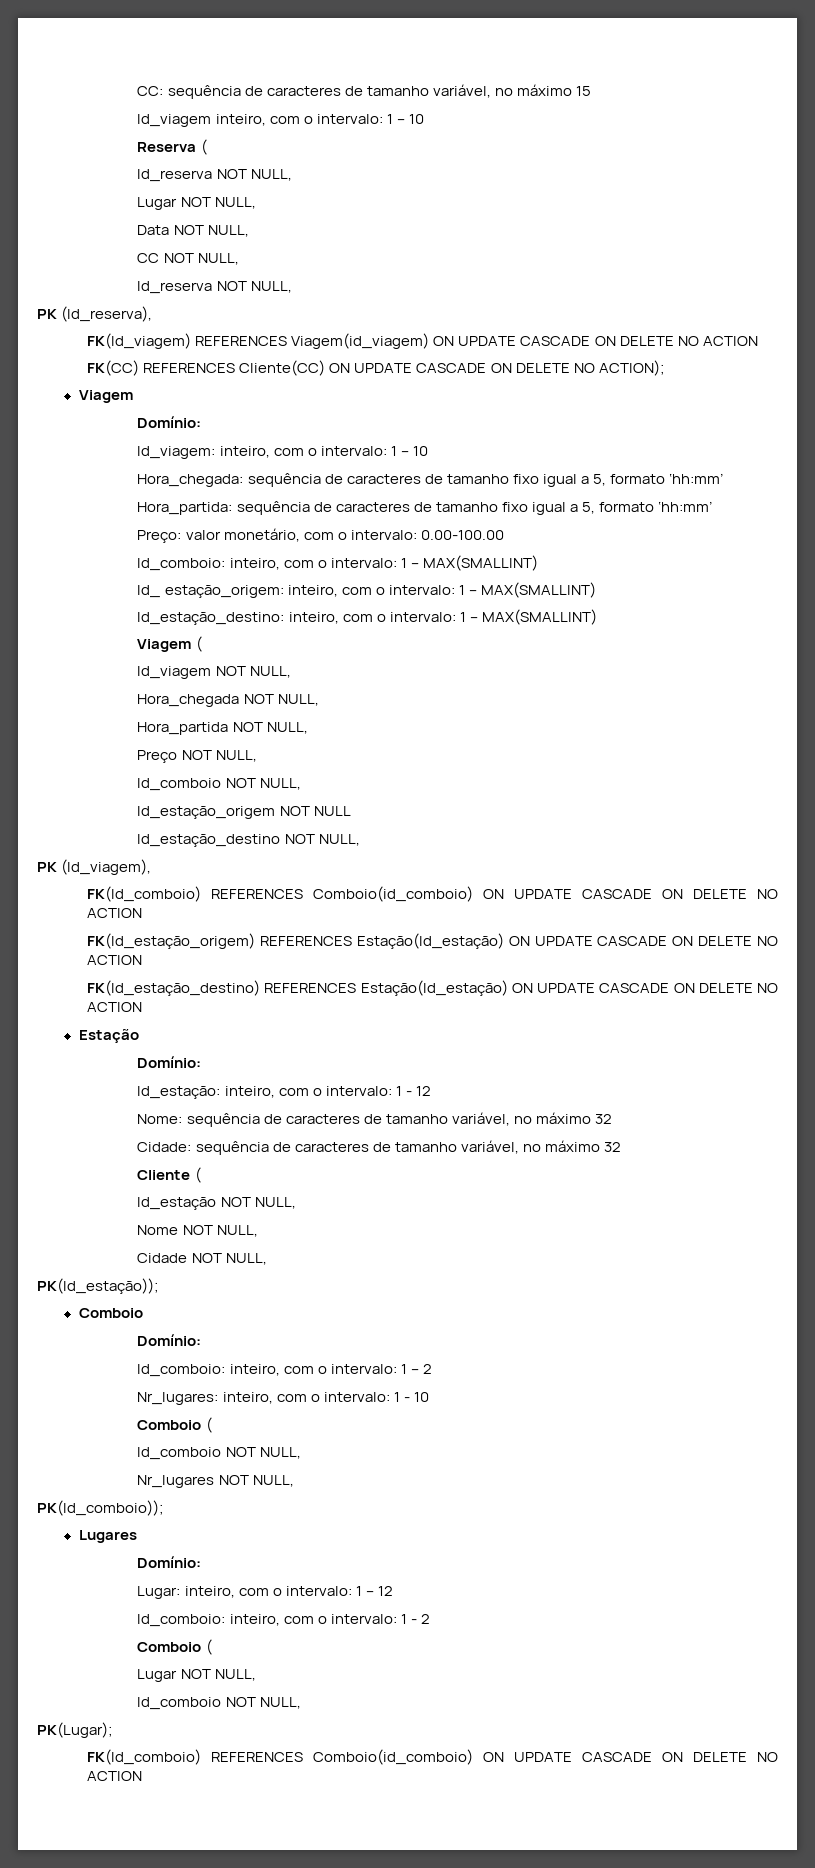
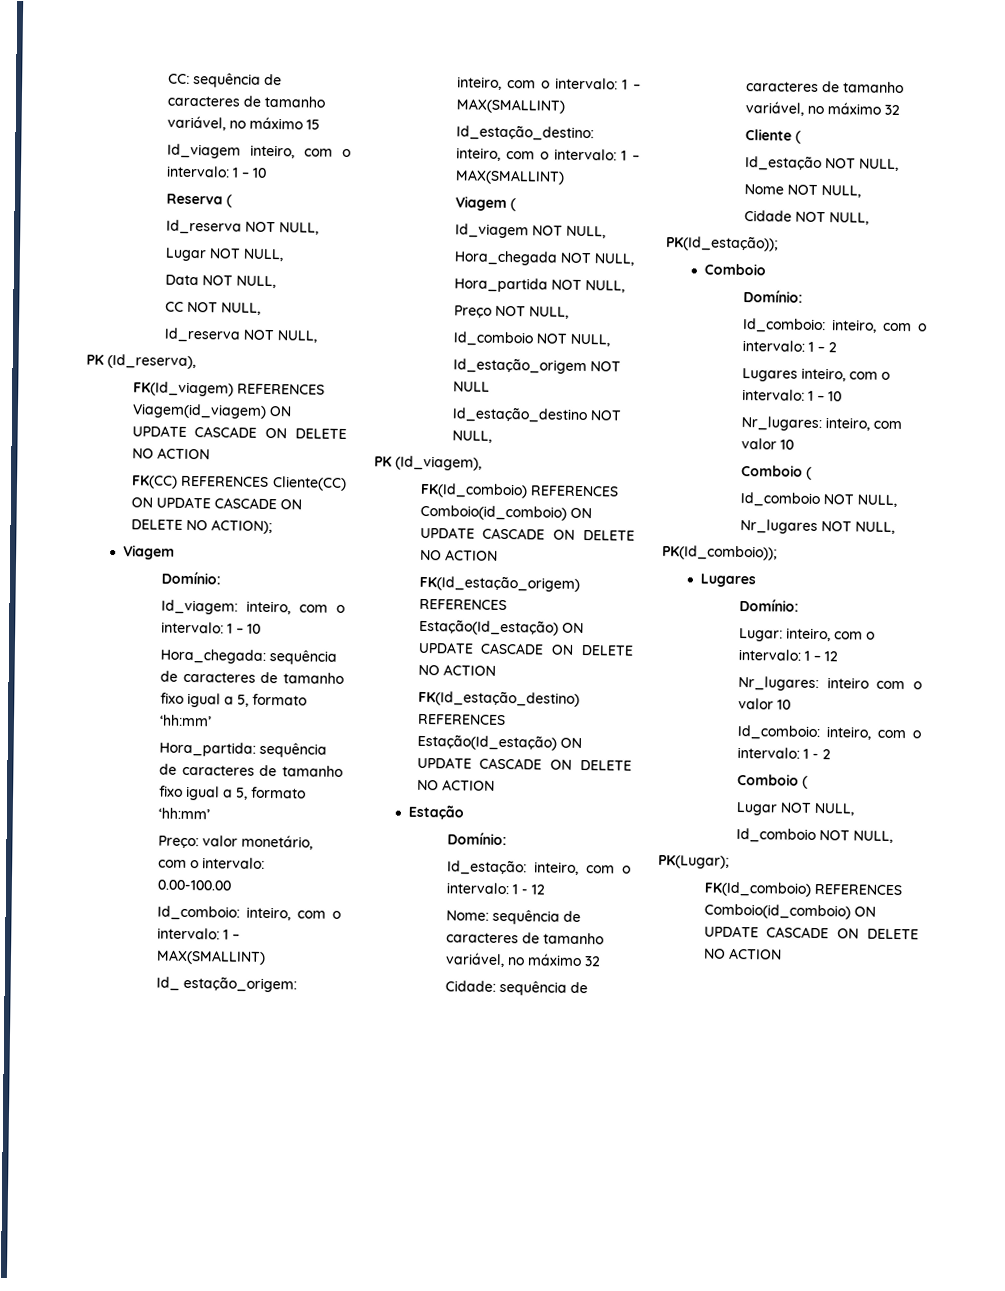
- Nr_lugares: inteiro, com o intervalo: 1 - 10
+ Lugares inteiro, com o intervalo: 1 – 10
+ Nr_lugares: inteiro, com valor 10
+ Nr_lugares: inteiro com o valor 10

